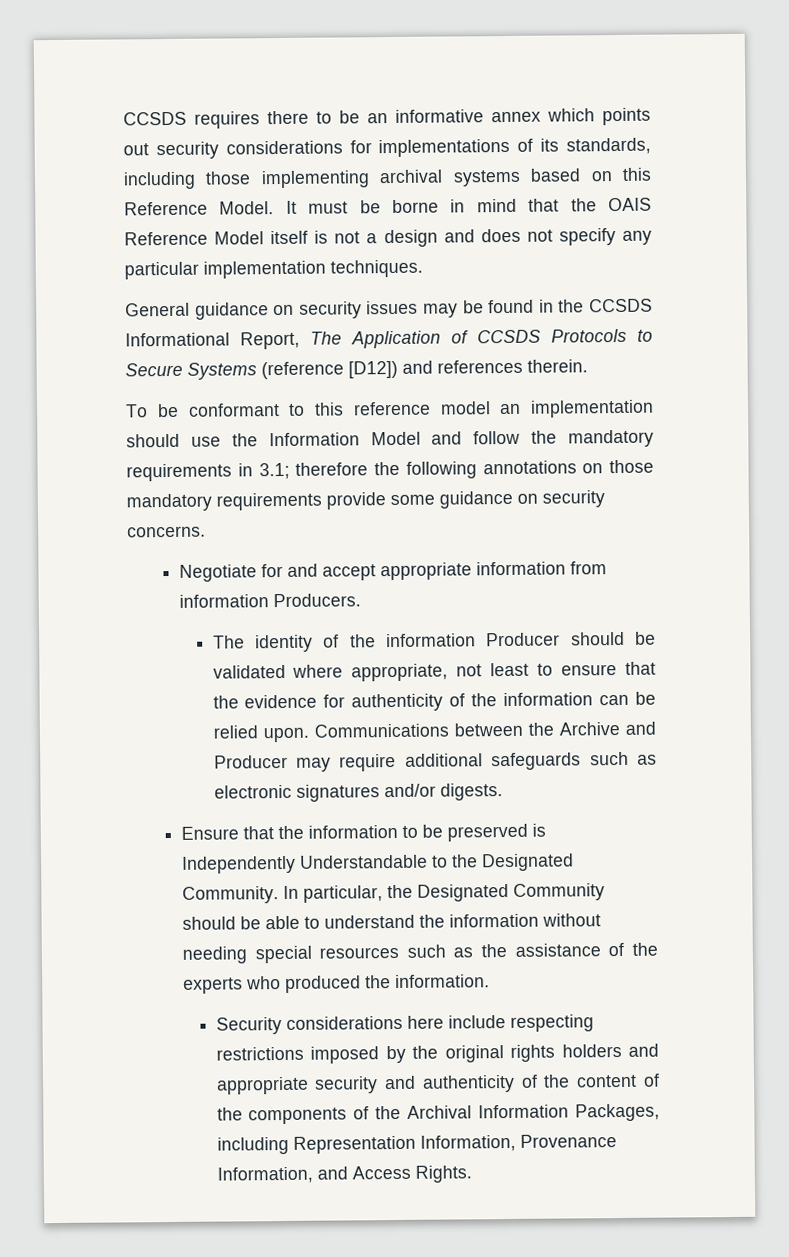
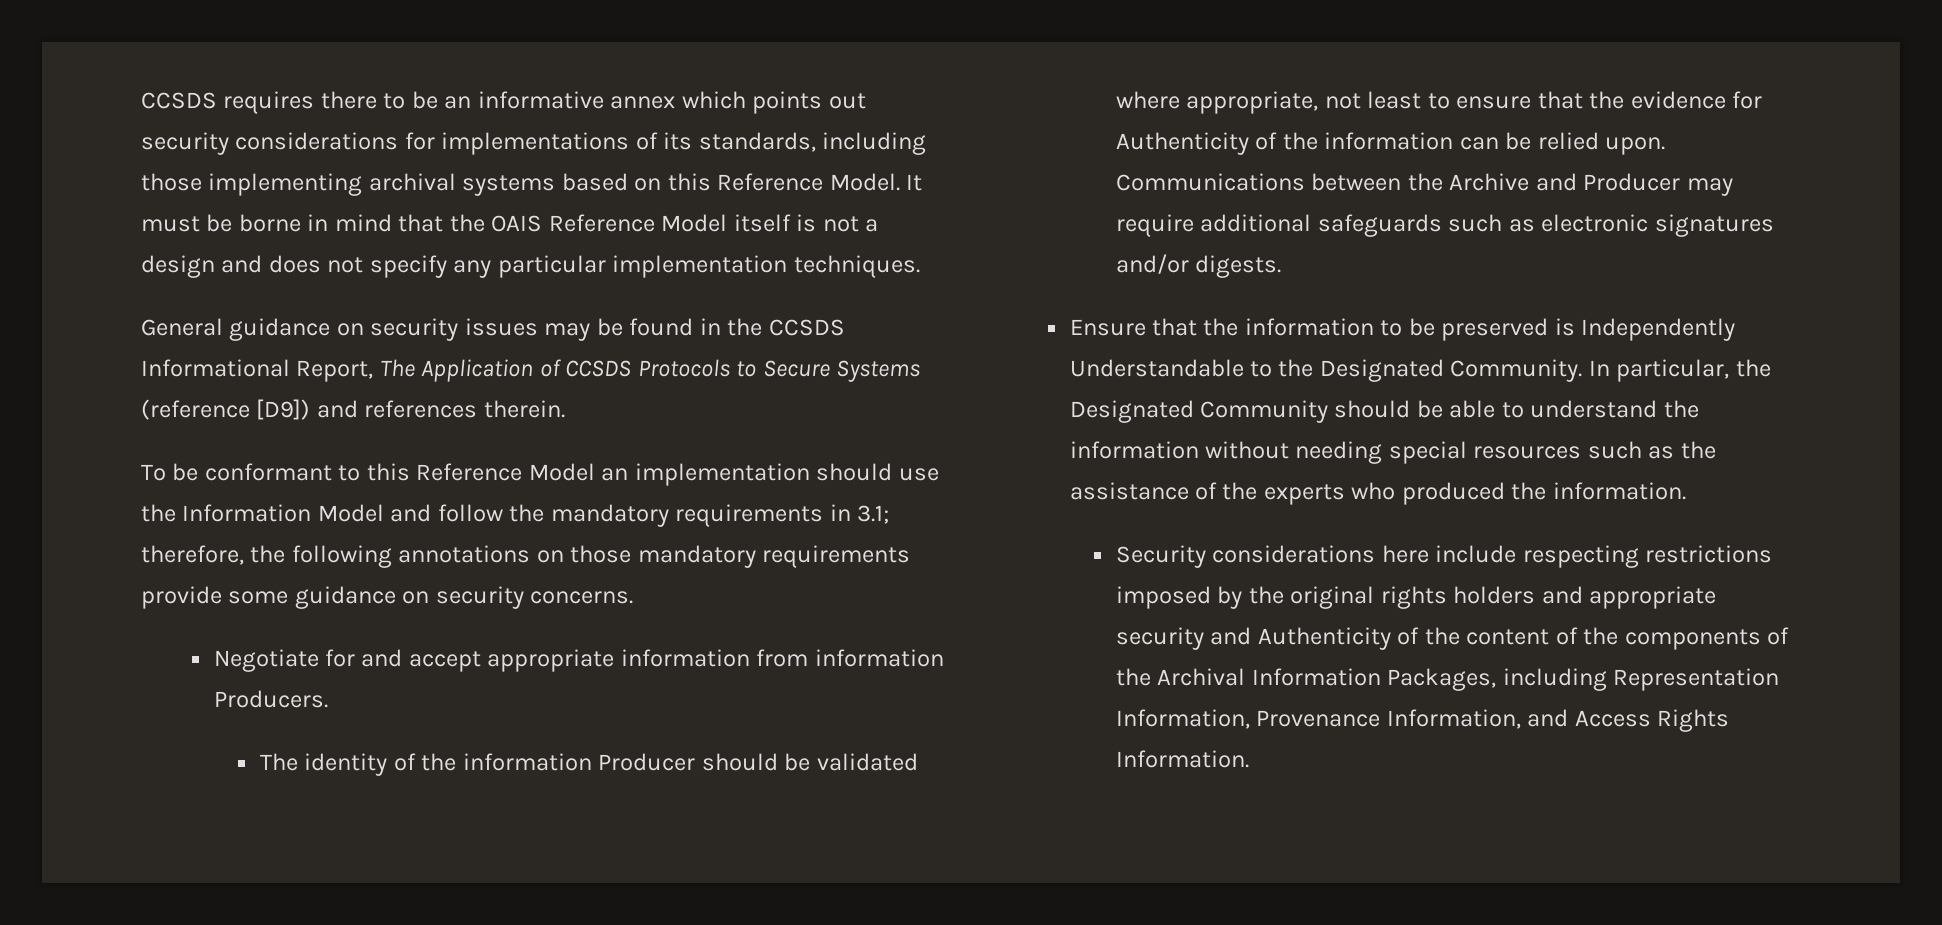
- General guidance on security issues may be found in the CCSDS Informational Report, The Application of CCSDS Protocols to Secure Systems (reference [D12]) and references therein.
+ General guidance on security issues may be found in the CCSDS Informational Report, The Application of CCSDS Protocols to Secure Systems (reference [D9]) and references therein.
- To be conformant to this reference model an implementation should use the Information Model and follow the mandatory requirements in 3.1; therefore the following annotations on those mandatory requirements provide some guidance on security concerns.
+ To be conformant to this Reference Model an implementation should use the Information Model and follow the mandatory requirements in 3.1; therefore, the following annotations on those mandatory requirements provide some guidance on security concerns.
- The identity of the information Producer should be validated where appropriate, not least to ensure that the evidence for authenticity of the information can be relied upon.
+ The identity of the information Producer should be validated where appropriate, not least to ensure that the evidence for Authenticity of the information can be relied upon.
- Security considerations here include respecting restrictions imposed by the original rights holders and appropriate security and authenticity of the content of the components of the Archival Information Packages, including Representation Information, Provenance Information, and Access Rights.
+ Security considerations here include respecting restrictions imposed by the original rights holders and appropriate security and Authenticity of the content of the components of the Archival Information Packages, including Representation Information, Provenance Information, and Access Rights Information.

